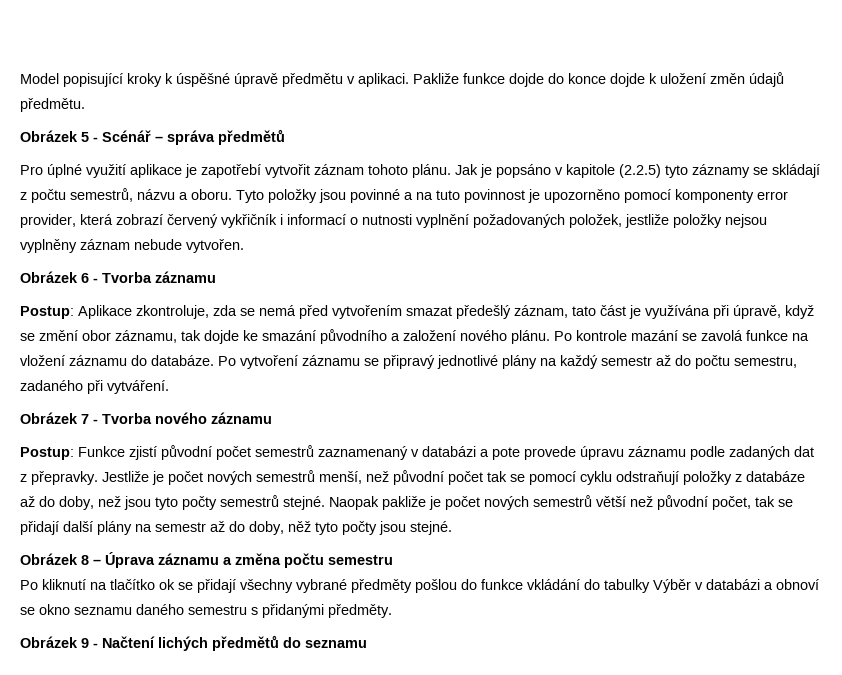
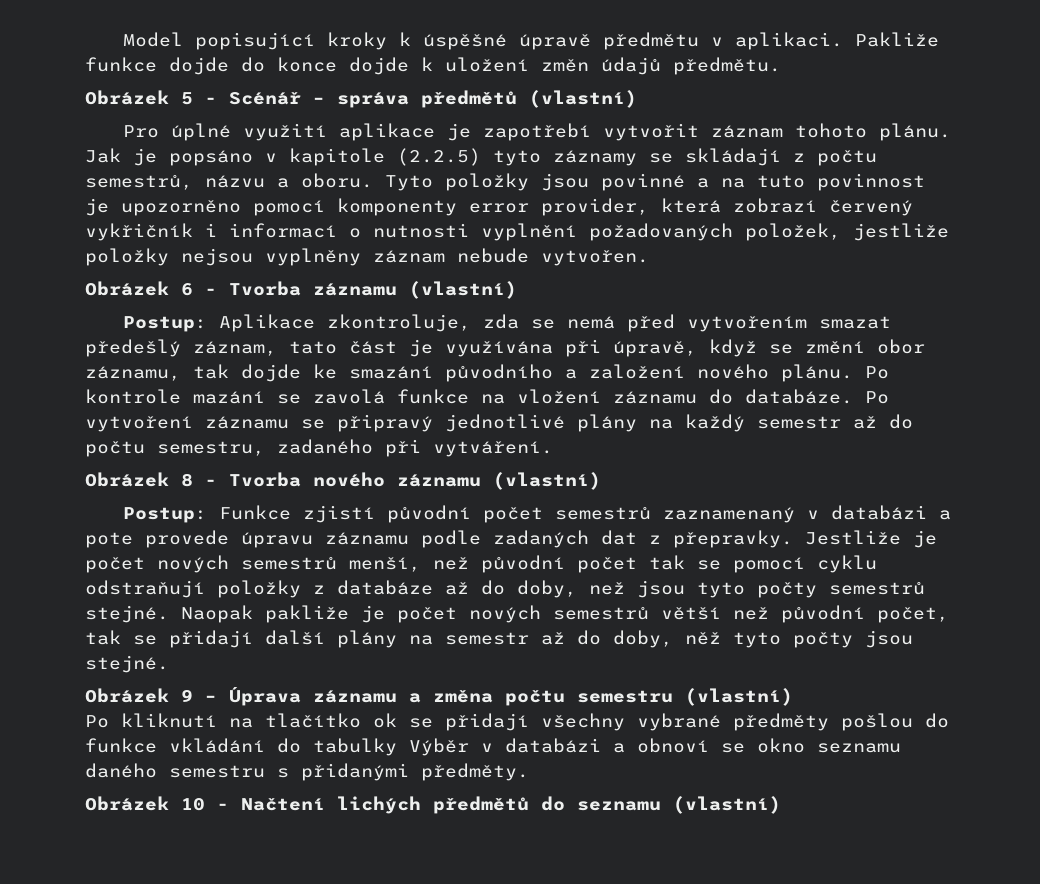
- Obrázek 5 - Scénář – správa předmětů
+ Obrázek 5 - Scénář – správa předmětů (vlastní)
- Obrázek 6 - Tvorba záznamu
+ Obrázek 6 - Tvorba záznamu (vlastní)
- Obrázek 7 - Tvorba nového záznamu
+ Obrázek 8 - Tvorba nového záznamu (vlastní)
- Obrázek 8 – Úprava záznamu a změna počtu semestru
+ Obrázek 9 – Úprava záznamu a změna počtu semestru (vlastní)
- Obrázek 9 - Načtení lichých předmětů do seznamu
+ Obrázek 10 - Načtení lichých předmětů do seznamu (vlastní)

